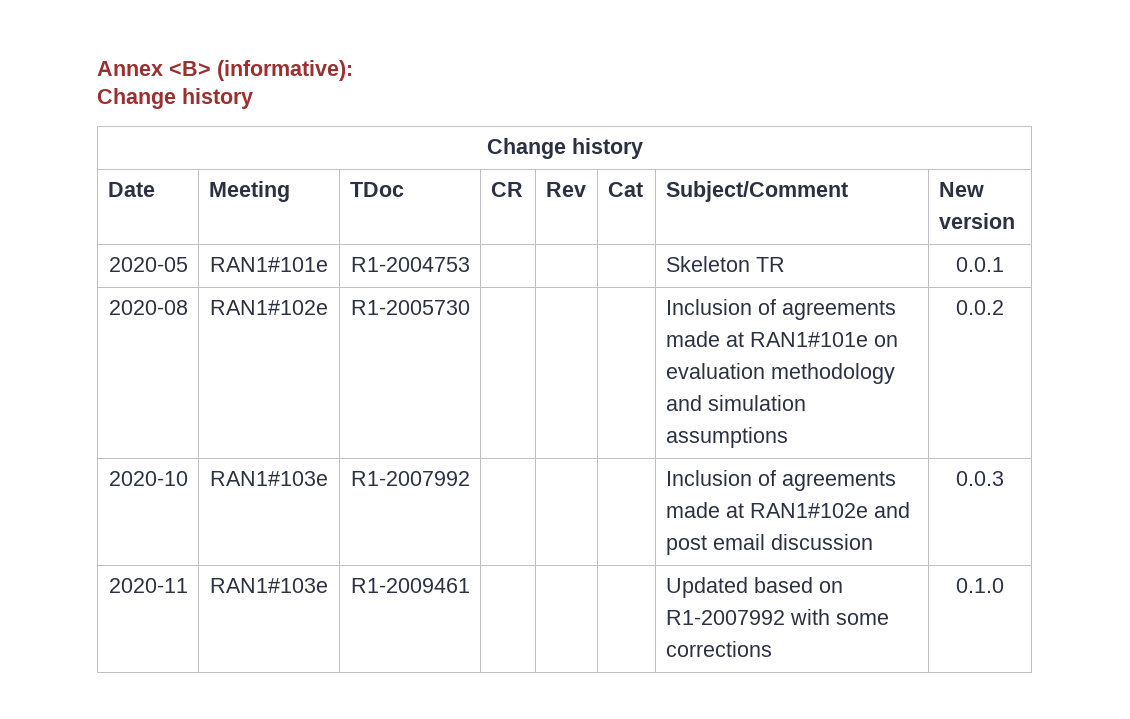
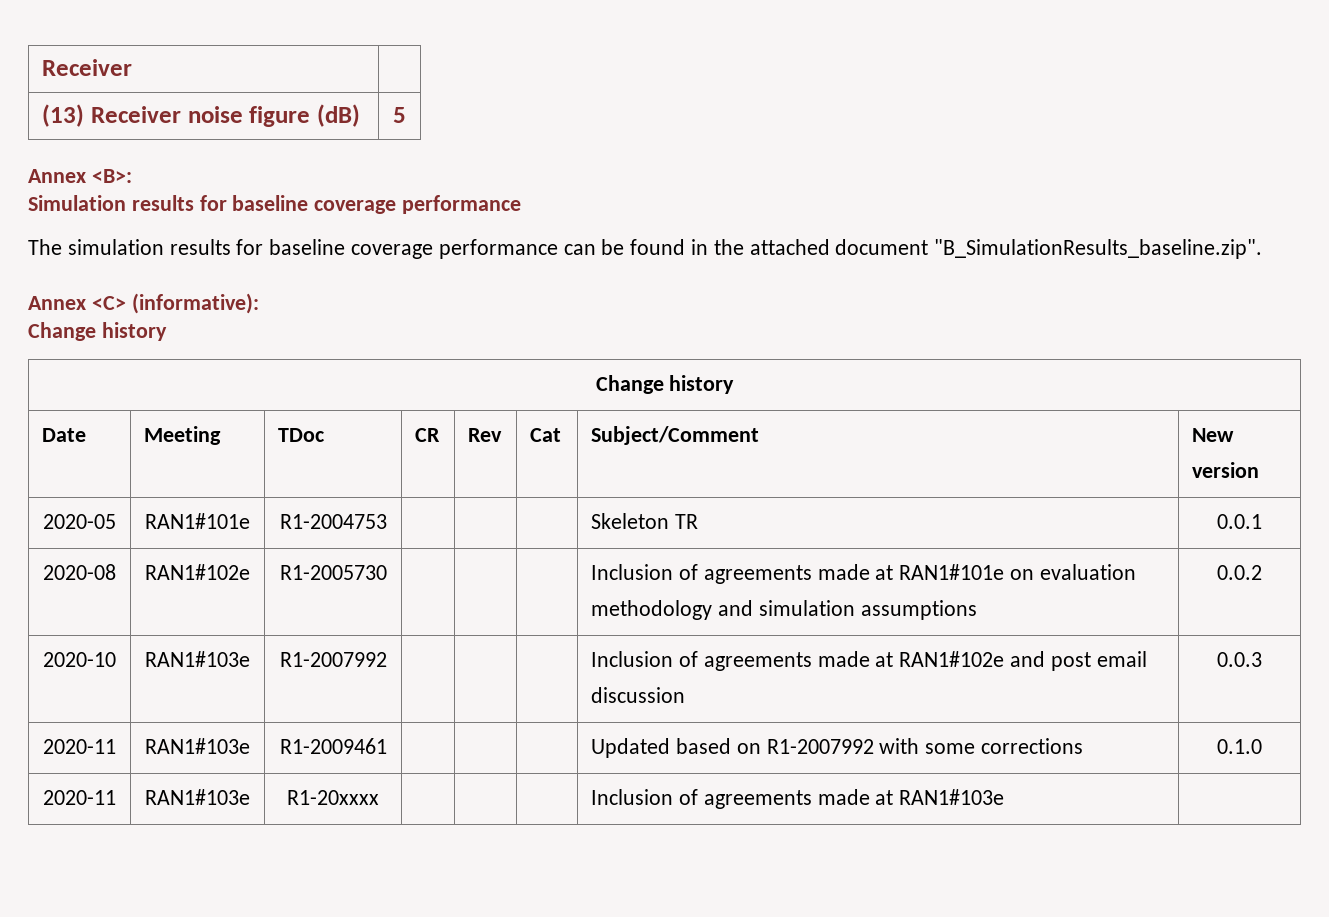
- Annex <B> (informative):
+ Receiver |
+ (13) Receiver noise figure (dB) | 5
+ Annex <B>:
+ Simulation results for baseline coverage performance
+ The simulation results for baseline coverage performance can be found in the attached document "B_SimulationResults_baseline.zip".
+ Annex <C> (informative):
+ 2020-11 | RAN1#103e | R1-20xxxx | | | | Inclusion of agreements made at RAN1#103e |

